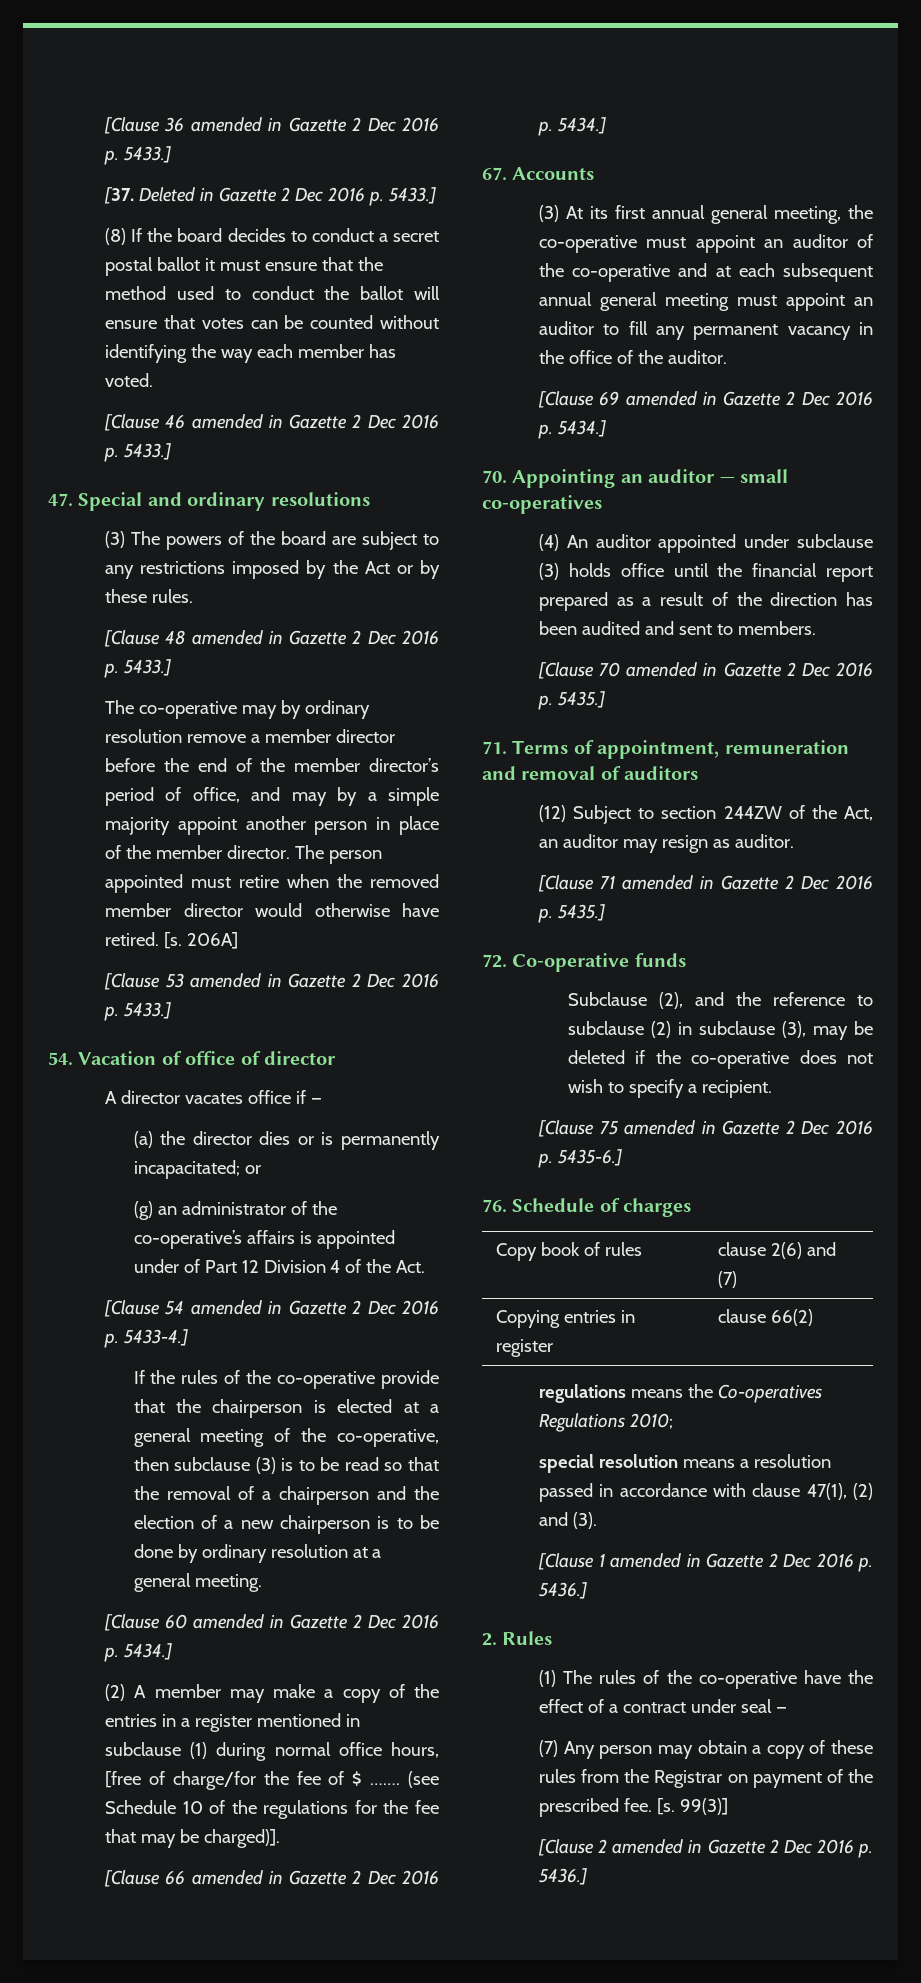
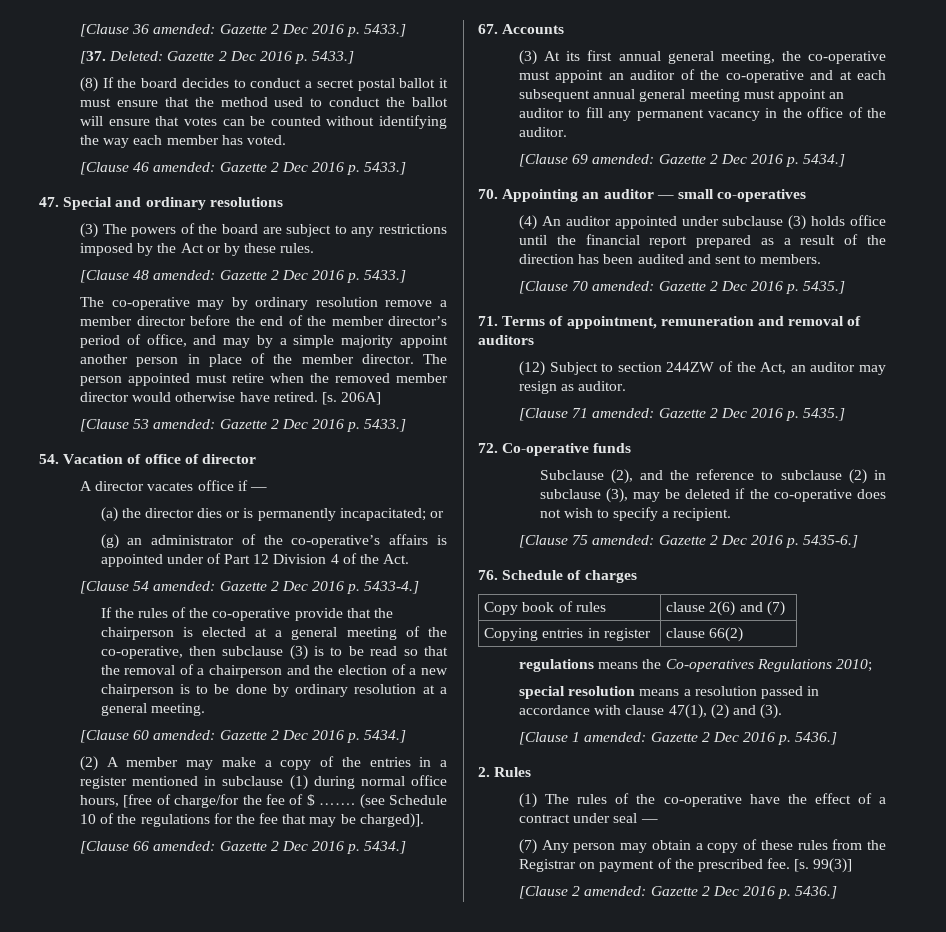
- [Clause 36 amended in Gazette 2 Dec 2016 p. 5433.]
+ [Clause 36 amended: Gazette 2 Dec 2016 p. 5433.]
- [37. Deleted in Gazette 2 Dec 2016 p. 5433.]
+ [37. Deleted: Gazette 2 Dec 2016 p. 5433.]
- [Clause 46 amended in Gazette 2 Dec 2016 p. 5433.]
+ [Clause 46 amended: Gazette 2 Dec 2016 p. 5433.]
- [Clause 48 amended in Gazette 2 Dec 2016 p. 5433.]
+ [Clause 48 amended: Gazette 2 Dec 2016 p. 5433.]
- [Clause 53 amended in Gazette 2 Dec 2016 p. 5433.]
+ [Clause 53 amended: Gazette 2 Dec 2016 p. 5433.]
- [Clause 54 amended in Gazette 2 Dec 2016 p. 5433-4.]
+ [Clause 54 amended: Gazette 2 Dec 2016 p. 5433-4.]
- [Clause 60 amended in Gazette 2 Dec 2016 p. 5434.]
+ [Clause 60 amended: Gazette 2 Dec 2016 p. 5434.]
- [Clause 66 amended in Gazette 2 Dec 2016 p. 5434.]
+ [Clause 66 amended: Gazette 2 Dec 2016 p. 5434.]
- [Clause 69 amended in Gazette 2 Dec 2016 p. 5434.]
+ [Clause 69 amended: Gazette 2 Dec 2016 p. 5434.]
- [Clause 70 amended in Gazette 2 Dec 2016 p. 5435.]
+ [Clause 70 amended: Gazette 2 Dec 2016 p. 5435.]
- [Clause 71 amended in Gazette 2 Dec 2016 p. 5435.]
+ [Clause 71 amended: Gazette 2 Dec 2016 p. 5435.]
- [Clause 75 amended in Gazette 2 Dec 2016 p. 5435-6.]
+ [Clause 75 amended: Gazette 2 Dec 2016 p. 5435-6.]
- [Clause 1 amended in Gazette 2 Dec 2016 p. 5436.]
+ [Clause 1 amended: Gazette 2 Dec 2016 p. 5436.]
- [Clause 2 amended in Gazette 2 Dec 2016 p. 5436.]
+ [Clause 2 amended: Gazette 2 Dec 2016 p. 5436.]

